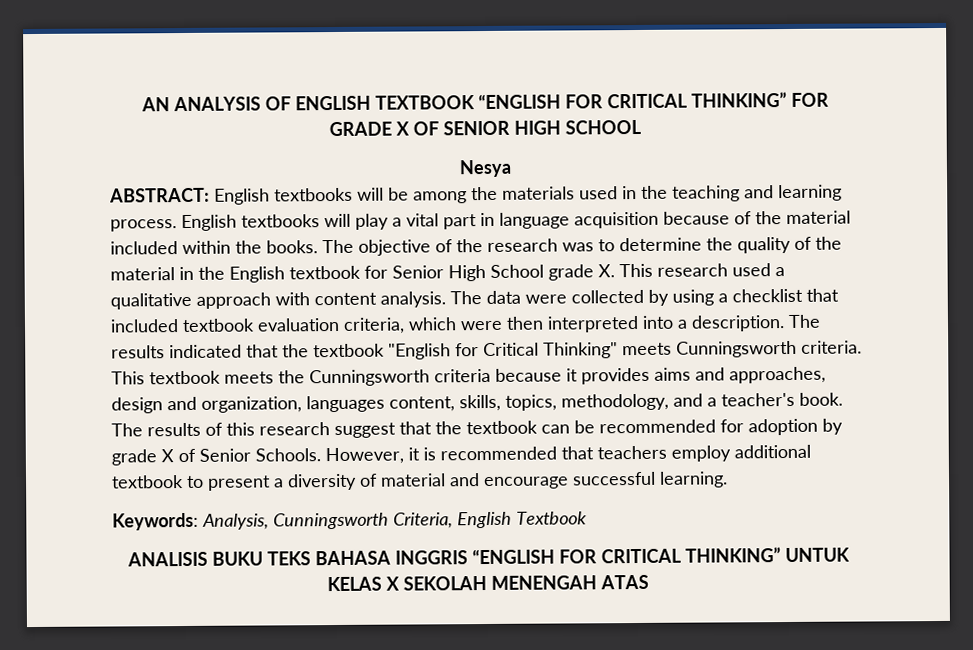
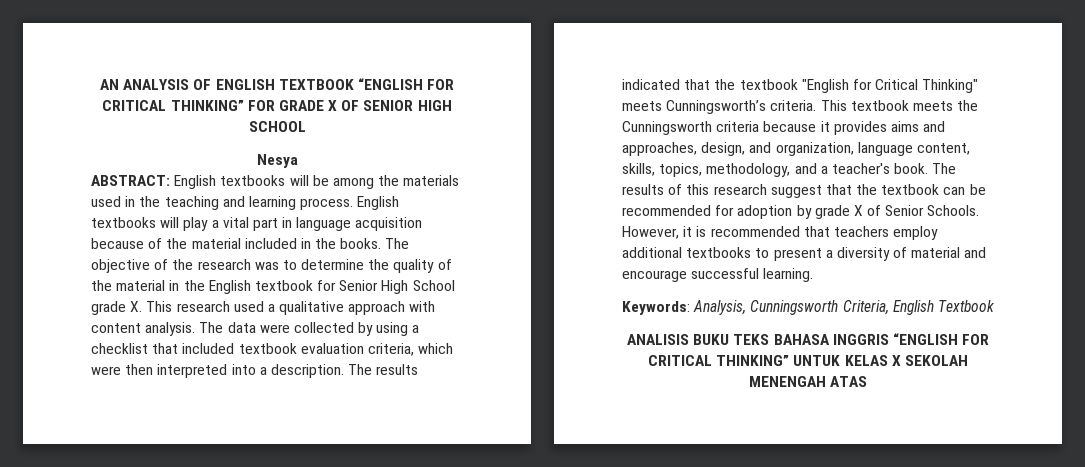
- English textbooks will play a vital part in language acquisition because of the material included within the books.
+ English textbooks will play a vital part in language acquisition because of the material included in the books.
- The results indicated that the textbook "English for Critical Thinking" meets Cunningsworth criteria.
+ The results indicated that the textbook "English for Critical Thinking" meets Cunningsworth’s criteria.
- This textbook meets the Cunningsworth criteria because it provides aims and approaches, design and organization, languages content, skills, topics, methodology, and a teacher's book.
+ This textbook meets the Cunningsworth criteria because it provides aims and approaches, design, and organization, language content, skills, topics, methodology, and a teacher's book.
- However, it is recommended that teachers employ additional textbook to present a diversity of material and encourage successful learning.
+ However, it is recommended that teachers employ additional textbooks to present a diversity of material and encourage successful learning.

